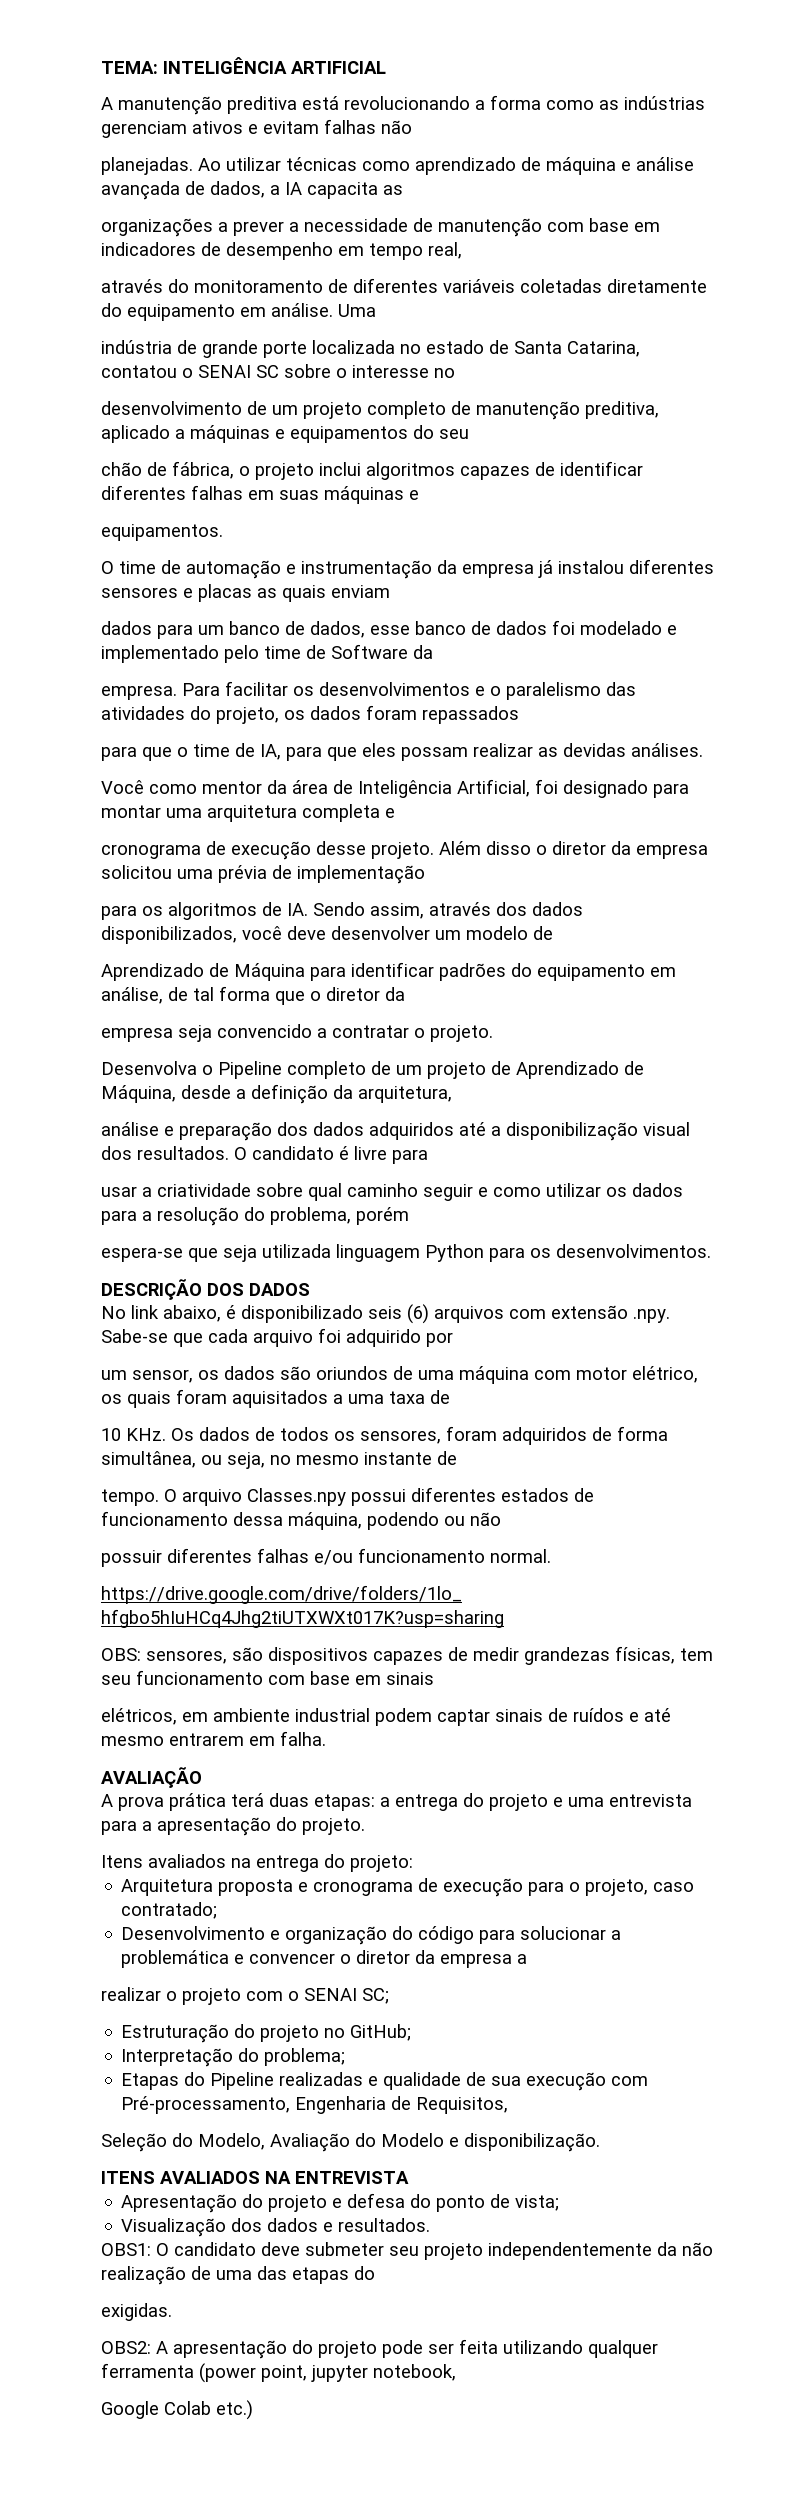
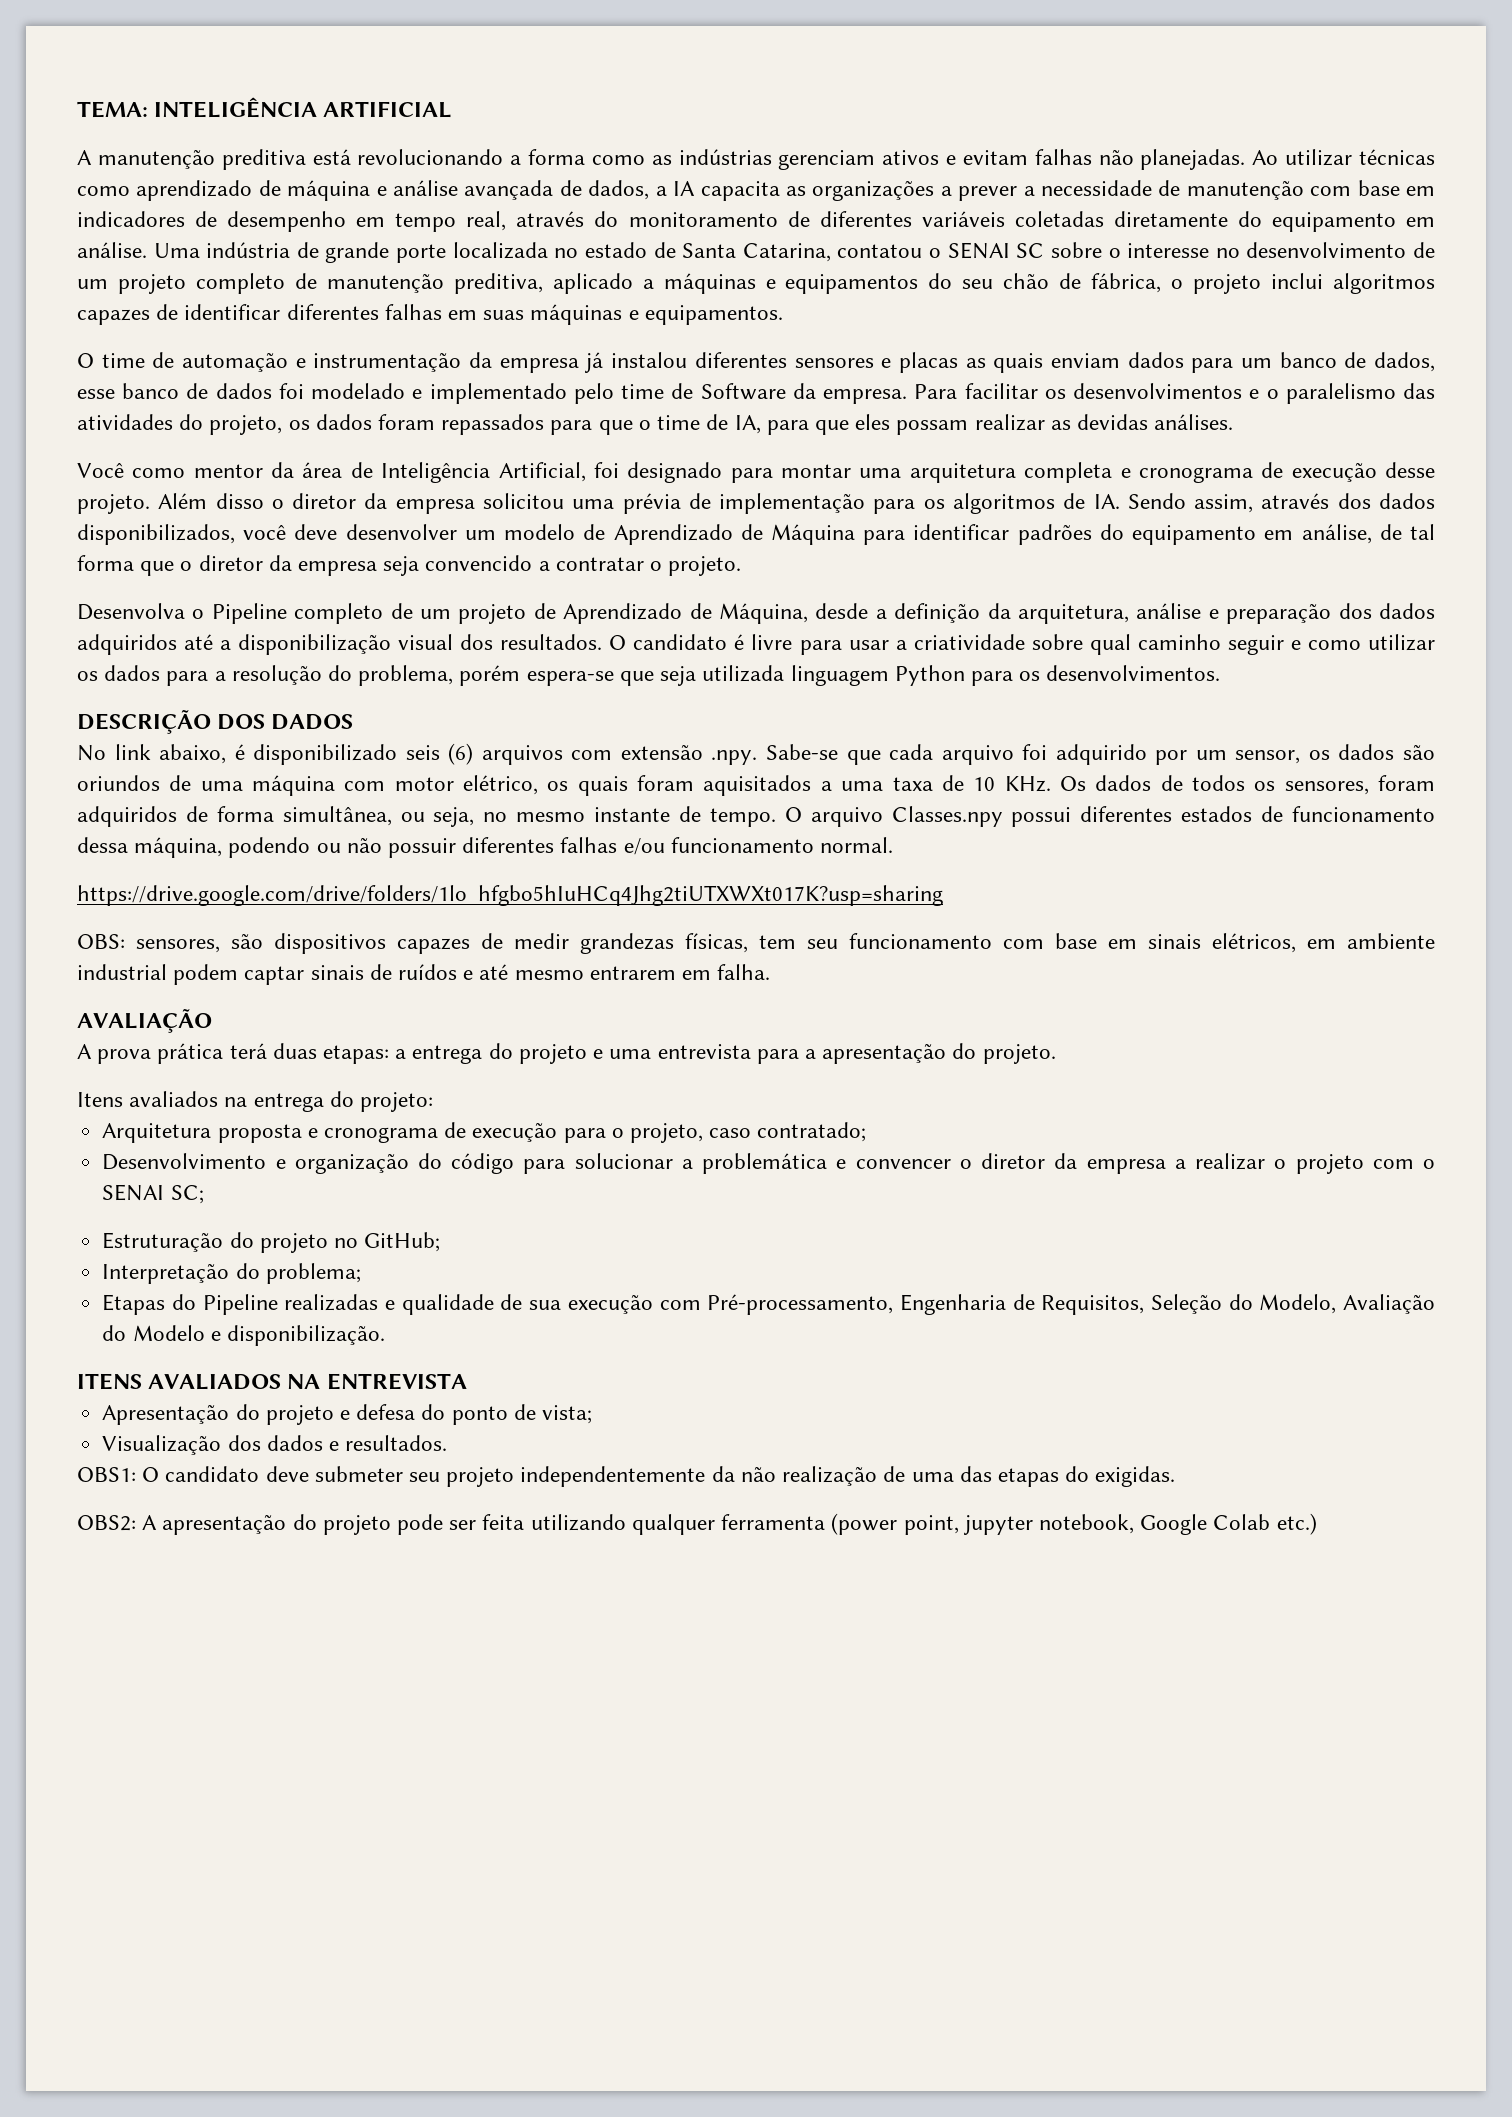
- A manutenção preditiva está revolucionando a forma como as indústrias gerenciam ativos e evitam falhas não
- planejadas.
+ A manutenção preditiva está revolucionando a forma como as indústrias gerenciam ativos e evitam falhas não planejadas.
- Ao utilizar técnicas como aprendizado de máquina e análise avançada de dados, a IA capacita as
- organizações a prever a necessidade de manutenção com base em indicadores de desempenho em tempo real,
- através do monitoramento de diferentes variáveis coletadas diretamente do equipamento em análise.
+ Ao utilizar técnicas como aprendizado de máquina e análise avançada de dados, a IA capacita as organizações a prever a necessidade de manutenção com base em indicadores de desempenho em tempo real, através do monitoramento de diferentes variáveis coletadas diretamente do equipamento em análise.
- Uma
- indústria de grande porte localizada no estado de Santa Catarina, contatou o SENAI SC sobre o interesse no
- desenvolvimento de um projeto completo de manutenção preditiva, aplicado a máquinas e equipamentos do seu
- chão de fábrica, o projeto inclui algoritmos capazes de identificar diferentes falhas em suas máquinas e
- equipamentos.
+ Uma indústria de grande porte localizada no estado de Santa Catarina, contatou o SENAI SC sobre o interesse no desenvolvimento de um projeto completo de manutenção preditiva, aplicado a máquinas e equipamentos do seu chão de fábrica, o projeto inclui algoritmos capazes de identificar diferentes falhas em suas máquinas e equipamentos.
- O time de automação e instrumentação da empresa já instalou diferentes sensores e placas as quais enviam
- dados para um banco de dados, esse banco de dados foi modelado e implementado pelo time de Software da
- empresa.
+ O time de automação e instrumentação da empresa já instalou diferentes sensores e placas as quais enviam dados para um banco de dados, esse banco de dados foi modelado e implementado pelo time de Software da empresa.
- Para facilitar os desenvolvimentos e o paralelismo das atividades do projeto, os dados foram repassados
- para que o time de IA, para que eles possam realizar as devidas análises.
+ Para facilitar os desenvolvimentos e o paralelismo das atividades do projeto, os dados foram repassados para que o time de IA, para que eles possam realizar as devidas análises.
- Você como mentor da área de Inteligência Artificial, foi designado para montar uma arquitetura completa e
- cronograma de execução desse projeto.
+ Você como mentor da área de Inteligência Artificial, foi designado para montar uma arquitetura completa e cronograma de execução desse projeto.
- Além disso o diretor da empresa solicitou uma prévia de implementação
- para os algoritmos de IA. Sendo assim, através dos dados disponibilizados, você deve desenvolver um modelo de
- Aprendizado de Máquina para identificar padrões do equipamento em análise, de tal forma que o diretor da
- empresa seja convencido a contratar o projeto.
+ Além disso o diretor da empresa solicitou uma prévia de implementação para os algoritmos de IA. Sendo assim, através dos dados disponibilizados, você deve desenvolver um modelo de Aprendizado de Máquina para identificar padrões do equipamento em análise, de tal forma que o diretor da empresa seja convencido a contratar o projeto.
- Desenvolva o Pipeline completo de um projeto de Aprendizado de Máquina, desde a definição da arquitetura,
- análise e preparação dos dados adquiridos até a disponibilização visual dos resultados.
+ Desenvolva o Pipeline completo de um projeto de Aprendizado de Máquina, desde a definição da arquitetura, análise e preparação dos dados adquiridos até a disponibilização visual dos resultados.
- O candidato é livre para
- usar a criatividade sobre qual caminho seguir e como utilizar os dados para a resolução do problema, porém
- espera-se que seja utilizada linguagem Python para os desenvolvimentos.
+ O candidato é livre para usar a criatividade sobre qual caminho seguir e como utilizar os dados para a resolução do problema, porém espera-se que seja utilizada linguagem Python para os desenvolvimentos.
- No link abaixo, é disponibilizado seis (6) arquivos com extensão .npy. Sabe-se que cada arquivo foi adquirido por
- um sensor, os dados são oriundos de uma máquina com motor elétrico, os quais foram aquisitados a uma taxa de
- 10 KHz. Os dados de todos os sensores, foram adquiridos de forma simultânea, ou seja, no mesmo instante de
- tempo.
+ No link abaixo, é disponibilizado seis (6) arquivos com extensão .npy. Sabe-se que cada arquivo foi adquirido por um sensor, os dados são oriundos de uma máquina com motor elétrico, os quais foram aquisitados a uma taxa de 10 KHz. Os dados de todos os sensores, foram adquiridos de forma simultânea, ou seja, no mesmo instante de tempo.
- O arquivo Classes.npy possui diferentes estados de funcionamento dessa máquina, podendo ou não
- possuir diferentes falhas e/ou funcionamento normal.
+ O arquivo Classes.npy possui diferentes estados de funcionamento dessa máquina, podendo ou não possuir diferentes falhas e/ou funcionamento normal.
- OBS: sensores, são dispositivos capazes de medir grandezas físicas, tem seu funcionamento com base em sinais
- elétricos, em ambiente industrial podem captar sinais de ruídos e até mesmo entrarem em falha.
+ OBS: sensores, são dispositivos capazes de medir grandezas físicas, tem seu funcionamento com base em sinais elétricos, em ambiente industrial podem captar sinais de ruídos e até mesmo entrarem em falha.
- Desenvolvimento e organização do código para solucionar a problemática e convencer o diretor da empresa a
- realizar o projeto com o SENAI SC;
+ Desenvolvimento e organização do código para solucionar a problemática e convencer o diretor da empresa a realizar o projeto com o SENAI SC;
- Etapas do Pipeline realizadas e qualidade de sua execução com Pré-processamento, Engenharia de Requisitos,
- Seleção do Modelo, Avaliação do Modelo e disponibilização.
+ Etapas do Pipeline realizadas e qualidade de sua execução com Pré-processamento, Engenharia de Requisitos, Seleção do Modelo, Avaliação do Modelo e disponibilização.
- OBS1: O candidato deve submeter seu projeto independentemente da não realização de uma das etapas do
- exigidas.
+ OBS1: O candidato deve submeter seu projeto independentemente da não realização de uma das etapas do exigidas.
- OBS2: A apresentação do projeto pode ser feita utilizando qualquer ferramenta (power point, jupyter notebook,
- Google Colab etc.)
+ OBS2: A apresentação do projeto pode ser feita utilizando qualquer ferramenta (power point, jupyter notebook, Google Colab etc.)

